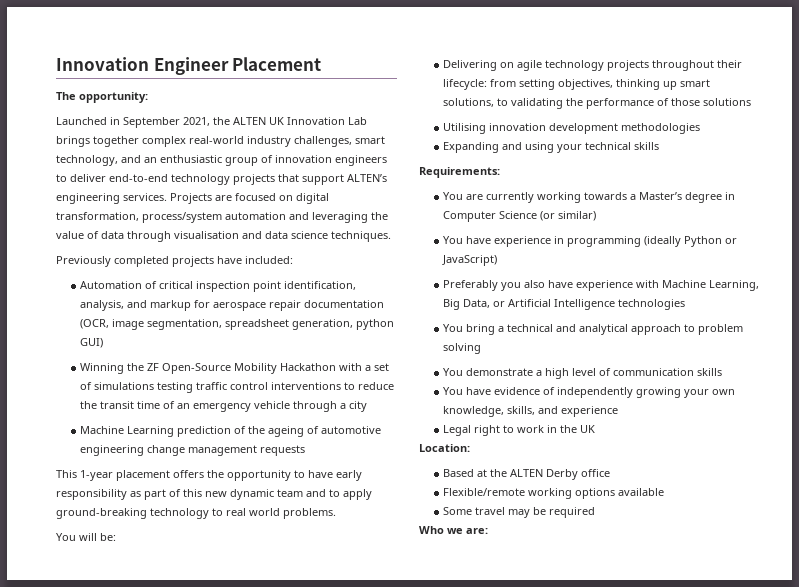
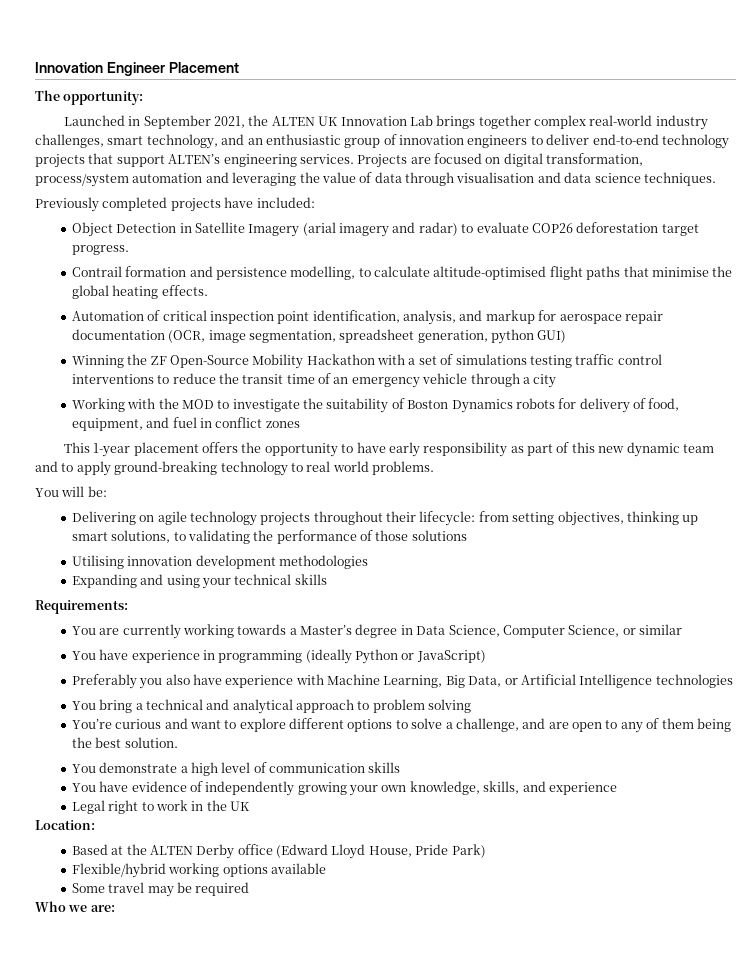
+ Object Detection in Satellite Imagery (arial imagery and radar) to evaluate COP26 deforestation target progress.
+ Contrail formation and persistence modelling, to calculate altitude-optimised flight paths that minimise the global heating effects.
- Machine Learning prediction of the ageing of automotive engineering change management requests
+ Working with the MOD to investigate the suitability of Boston Dynamics robots for delivery of food, equipment, and fuel in conflict zones
- You are currently working towards a Master’s degree in Computer Science (or similar)
+ You are currently working towards a Master’s degree in Data Science, Computer Science, or similar
+ You’re curious and want to explore different options to solve a challenge, and are open to any of them being the best solution.
- Based at the ALTEN Derby office
- Flexible/remote working options available
+ Based at the ALTEN Derby office (Edward Lloyd House, Pride Park)
+ Flexible/hybrid working options available

